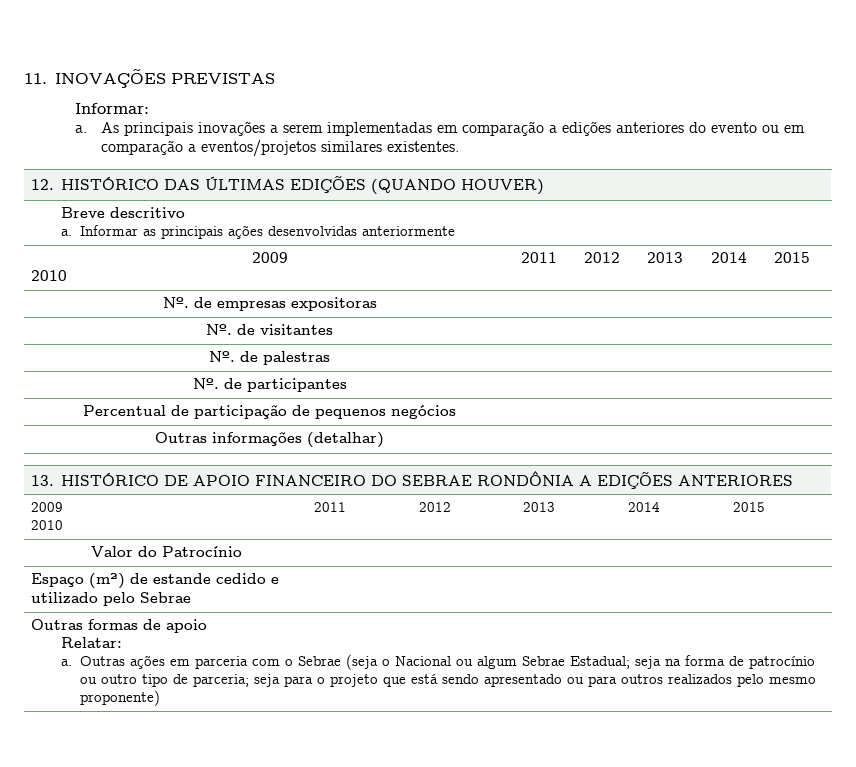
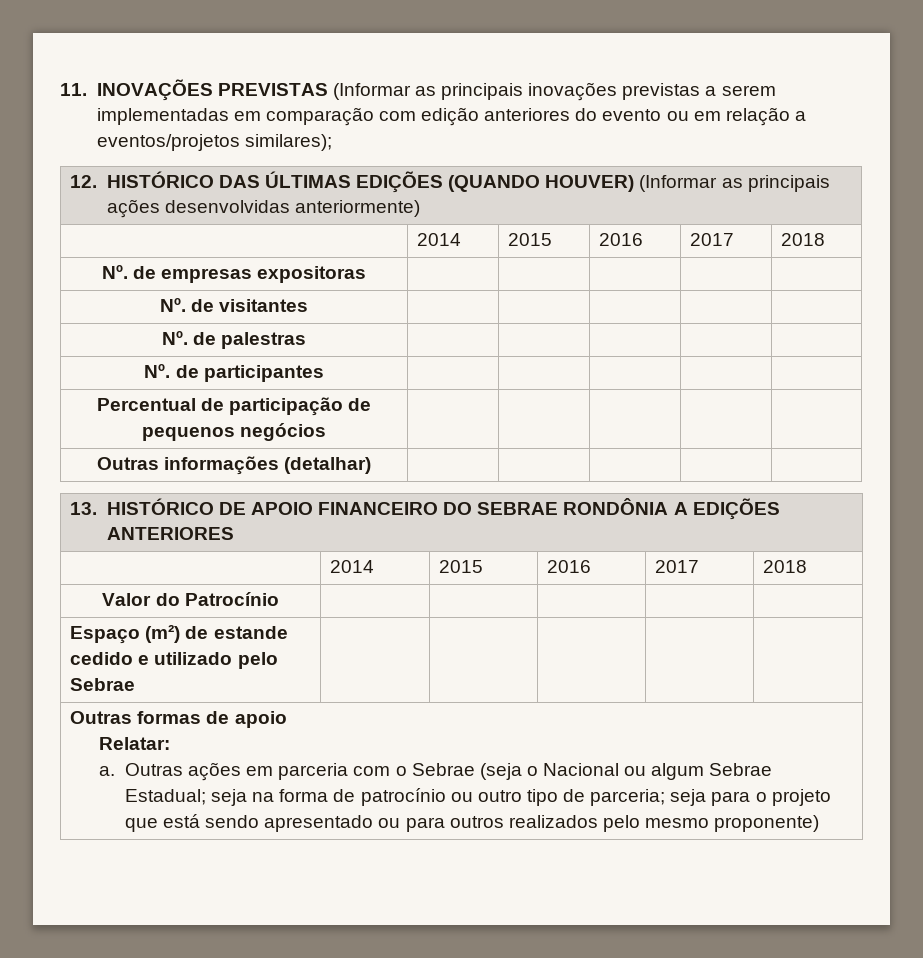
- 11. INOVAÇÕES PREVISTAS
- Informar:
- a. As principais inovações a serem implementadas em comparação a edições anteriores do evento ou em comparação a eventos/projetos similares existentes.
+ 11. INOVAÇÕES PREVISTAS (Informar as principais inovações previstas a serem implementadas em comparação com edição anteriores do evento ou em relação a eventos/projetos similares);
- 12. HISTÓRICO DAS ÚLTIMAS EDIÇÕES (QUANDO HOUVER)
- Breve descritivo
- a. Informar as principais ações desenvolvidas anteriormente
- 2009
- 2010 | 2011 | 2012 | 2013 | 2014 | 2015
+ 12. HISTÓRICO DAS ÚLTIMAS EDIÇÕES (QUANDO HOUVER) (Informar as principais ações desenvolvidas anteriormente)
+ | 2014 | 2015 | 2016 | 2017 | 2018
  13. HISTÓRICO DE APOIO FINANCEIRO DO SEBRAE RONDÔNIA A EDIÇÕES ANTERIORES
- 2009
- 2010 | 2011 | 2012 | 2013 | 2014 | 2015
+ | 2014 | 2015 | 2016 | 2017 | 2018

